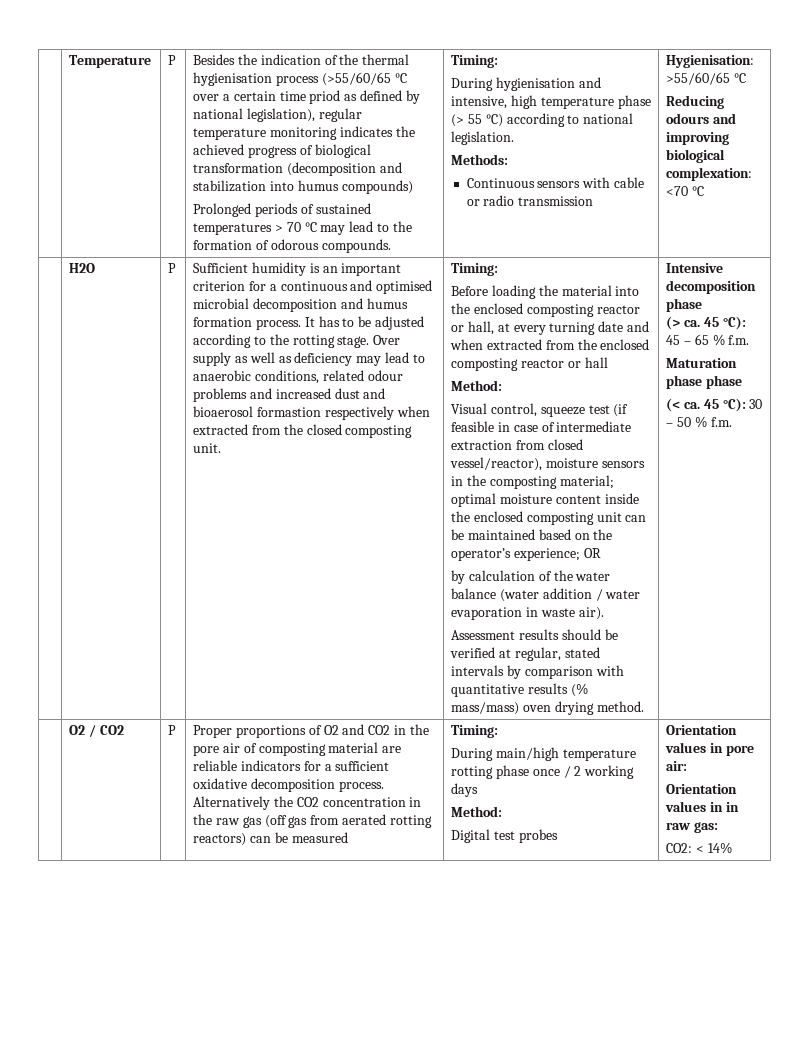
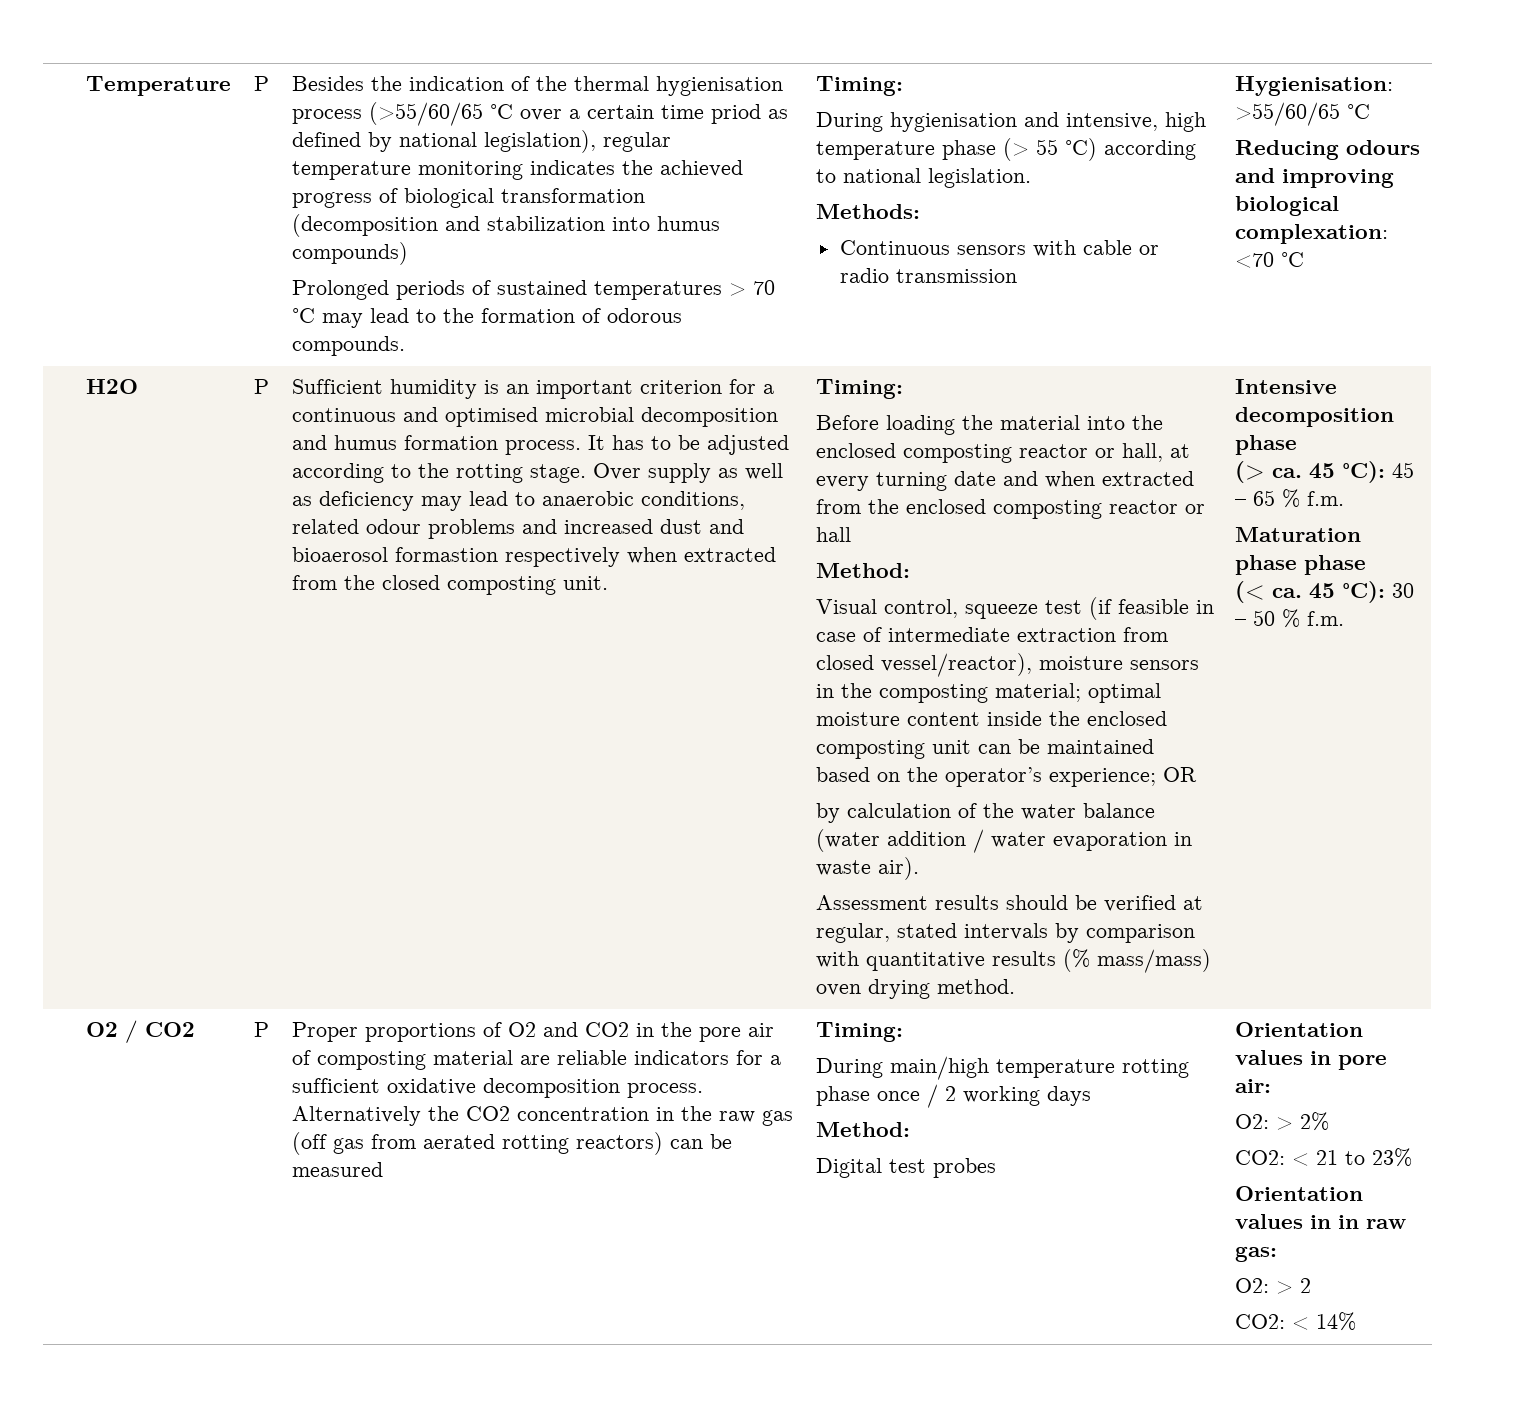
+ O2: > 2%
+ CO2: < 21 to 23%
+ O2: > 2

